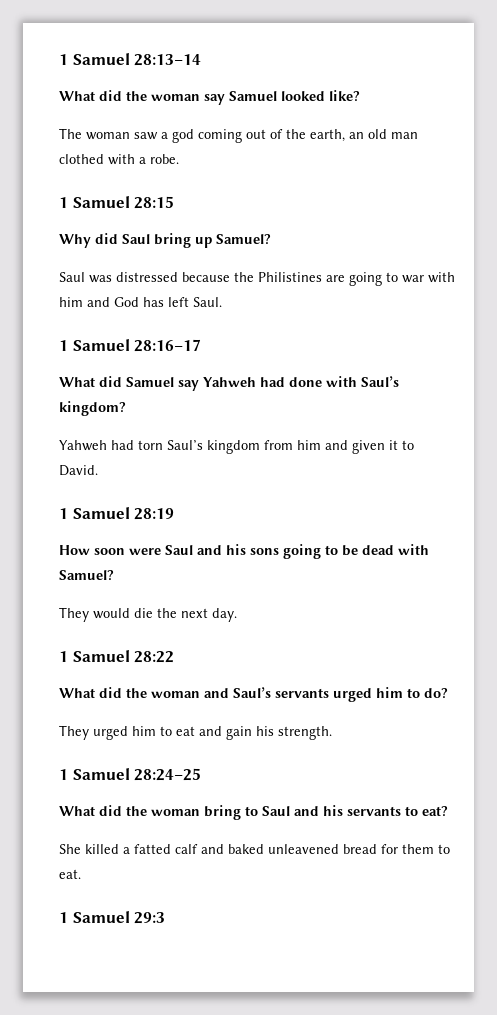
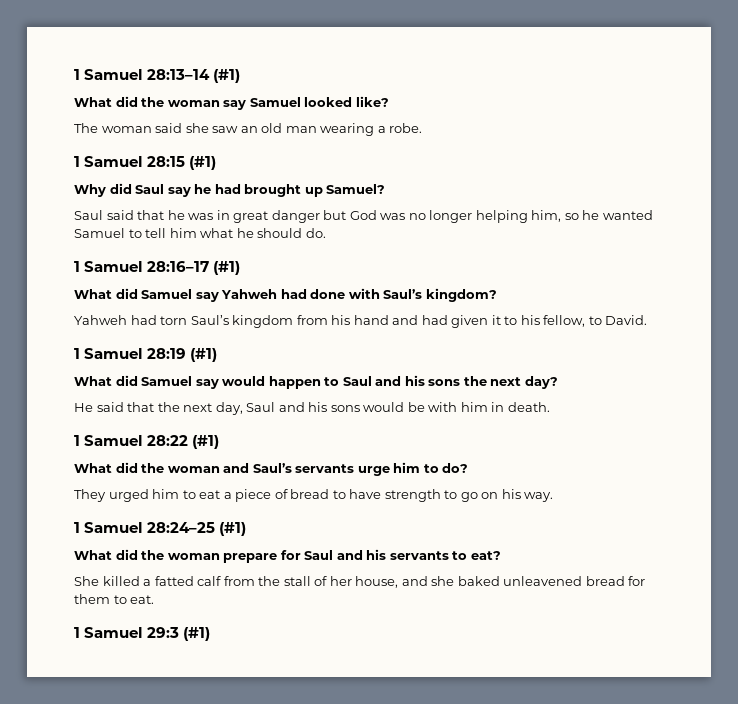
- 1 Samuel 28:13–14
+ 1 Samuel 28:13–14 (#1)
- The woman saw a god coming out of the earth, an old man clothed with a robe.
+ The woman said she saw an old man wearing a robe.
- 1 Samuel 28:15
+ 1 Samuel 28:15 (#1)
- Why did Saul bring up Samuel?
+ Why did Saul say he had brought up Samuel?
- Saul was distressed because the Philistines are going to war with him and God has left Saul.
+ Saul said that he was in great danger but God was no longer helping him, so he wanted Samuel to tell him what he should do.
- 1 Samuel 28:16–17
+ 1 Samuel 28:16–17 (#1)
- Yahweh had torn Saul’s kingdom from him and given it to David.
- 1 Samuel 28:19
- How soon were Saul and his sons going to be dead with Samuel?
- They would die the next day.
+ Yahweh had torn Saul’s kingdom from his hand and had given it to his fellow, to David.
+ 1 Samuel 28:19 (#1)
+ What did Samuel say would happen to Saul and his sons the next day?
+ He said that the next day, Saul and his sons would be with him in death.
- 1 Samuel 28:22
+ 1 Samuel 28:22 (#1)
- What did the woman and Saul’s servants urged him to do?
+ What did the woman and Saul’s servants urge him to do?
- They urged him to eat and gain his strength.
+ They urged him to eat a piece of bread to have strength to go on his way.
- 1 Samuel 28:24–25
- What did the woman bring to Saul and his servants to eat?
+ 1 Samuel 28:24–25 (#1)
+ What did the woman prepare for Saul and his servants to eat?
- She killed a fatted calf and baked unleavened bread for them to eat.
+ She killed a fatted calf from the stall of her house, and she baked unleavened bread for them to eat.
- 1 Samuel 29:3
+ 1 Samuel 29:3 (#1)

